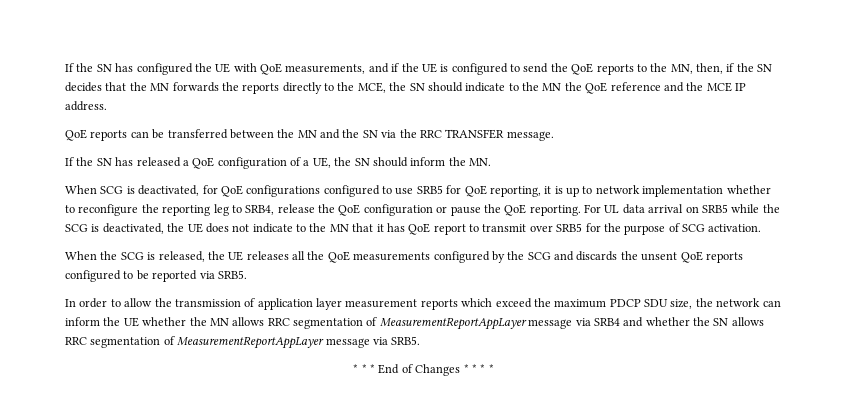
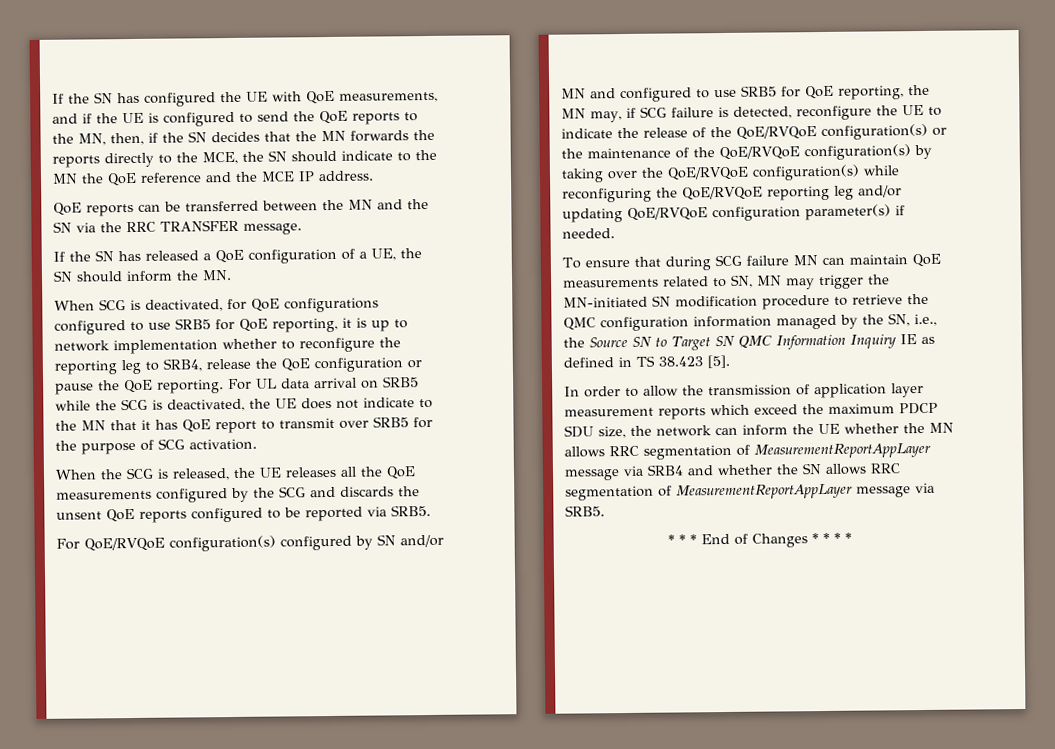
+ For QoE/RVQoE configuration(s) configured by SN and/or MN and configured to use SRB5 for QoE reporting, the MN may, if SCG failure is detected, reconfigure the UE to indicate the release of the QoE/RVQoE configuration(s) or the maintenance of the QoE/RVQoE configuration(s) by taking over the QoE/RVQoE configuration(s) while reconfiguring the QoE/RVQoE reporting leg and/or updating QoE/RVQoE configuration parameter(s) if needed.
+ To ensure that during SCG failure MN can maintain QoE measurements related to SN, MN may trigger the MN-initiated SN modification procedure to retrieve the QMC configuration information managed by the SN, i.e., the Source SN to Target SN QMC Information Inquiry IE as defined in TS 38.423 [5].

